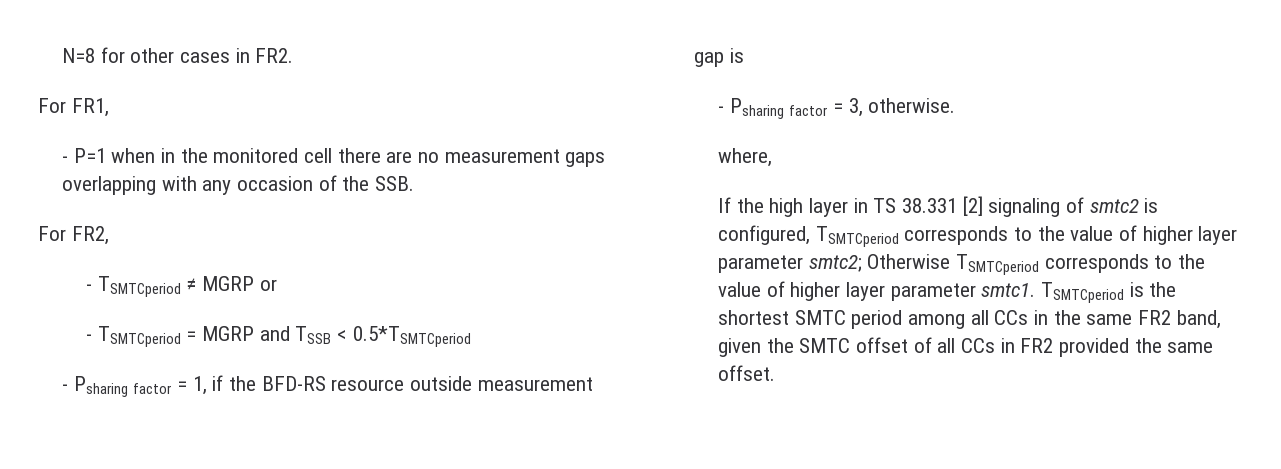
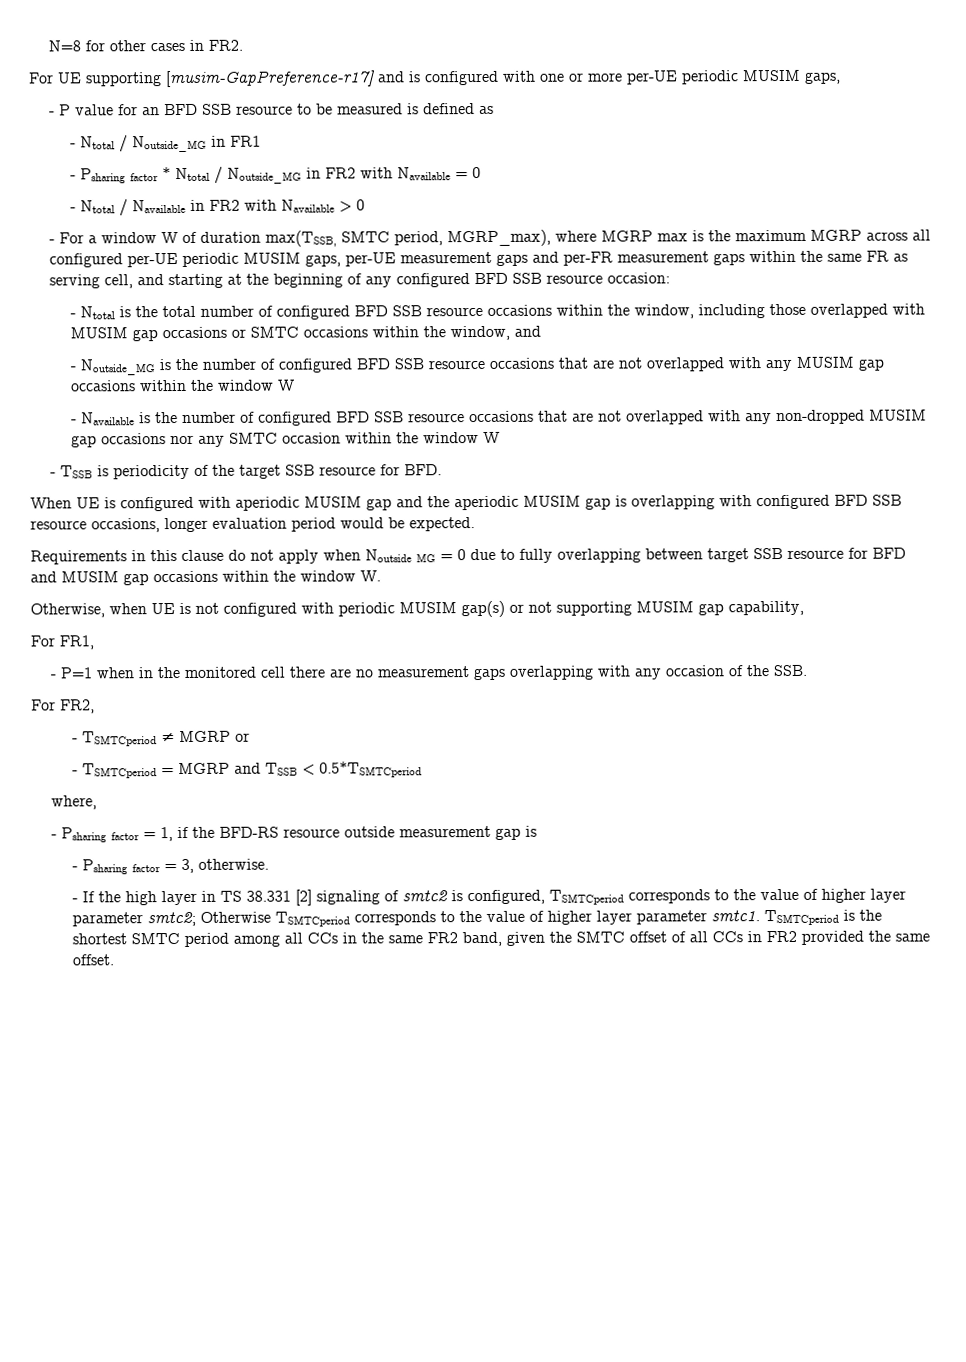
+ For UE supporting [musim-GapPreference-r17] and is configured with one or more per-UE periodic MUSIM gaps,
+ - P value for an BFD SSB resource to be measured is defined as
+ - Ntotal / Noutside_MG in FR1
+ - Psharing factor * Ntotal / Noutside_MG in FR2 with Navailable = 0
+ - Ntotal / Navailable in FR2 with Navailable > 0
+ - For a window W of duration max(TSSB, SMTC period, MGRP_max), where MGRP max is the maximum MGRP across all configured per-UE periodic MUSIM gaps, per-UE measurement gaps and per-FR measurement gaps within the same FR as serving cell, and starting at the beginning of any configured BFD SSB resource occasion:
+ - Ntotal is the total number of configured BFD SSB resource occasions within the window, including those overlapped with MUSIM gap occasions or SMTC occasions within the window, and
+ - Noutside_MG is the number of configured BFD SSB resource occasions that are not overlapped with any MUSIM gap occasions within the window W
+ - Navailable is the number of configured BFD SSB resource occasions that are not overlapped with any non-dropped MUSIM gap occasions nor any SMTC occasion within the window W
+ - TSSB is periodicity of the target SSB resource for BFD.
+ When UE is configured with aperiodic MUSIM gap and the aperiodic MUSIM gap is overlapping with configured BFD SSB resource occasions, longer evaluation period would be expected.
+ Requirements in this clause do not apply when Noutside MG = 0 due to fully overlapping between target SSB resource for BFD and MUSIM gap occasions within the window W.
+ Otherwise, when UE is not configured with periodic MUSIM gap(s) or not supporting MUSIM gap capability,
+ where,
- where,
- If the high layer in TS 38.331 [2] signaling of smtc2 is configured, TSMTCperiod corresponds to the value of higher layer parameter smtc2; Otherwise TSMTCperiod corresponds to the value of higher layer parameter smtc1.
+ - If the high layer in TS 38.331 [2] signaling of smtc2 is configured, TSMTCperiod corresponds to the value of higher layer parameter smtc2; Otherwise TSMTCperiod corresponds to the value of higher layer parameter smtc1.

